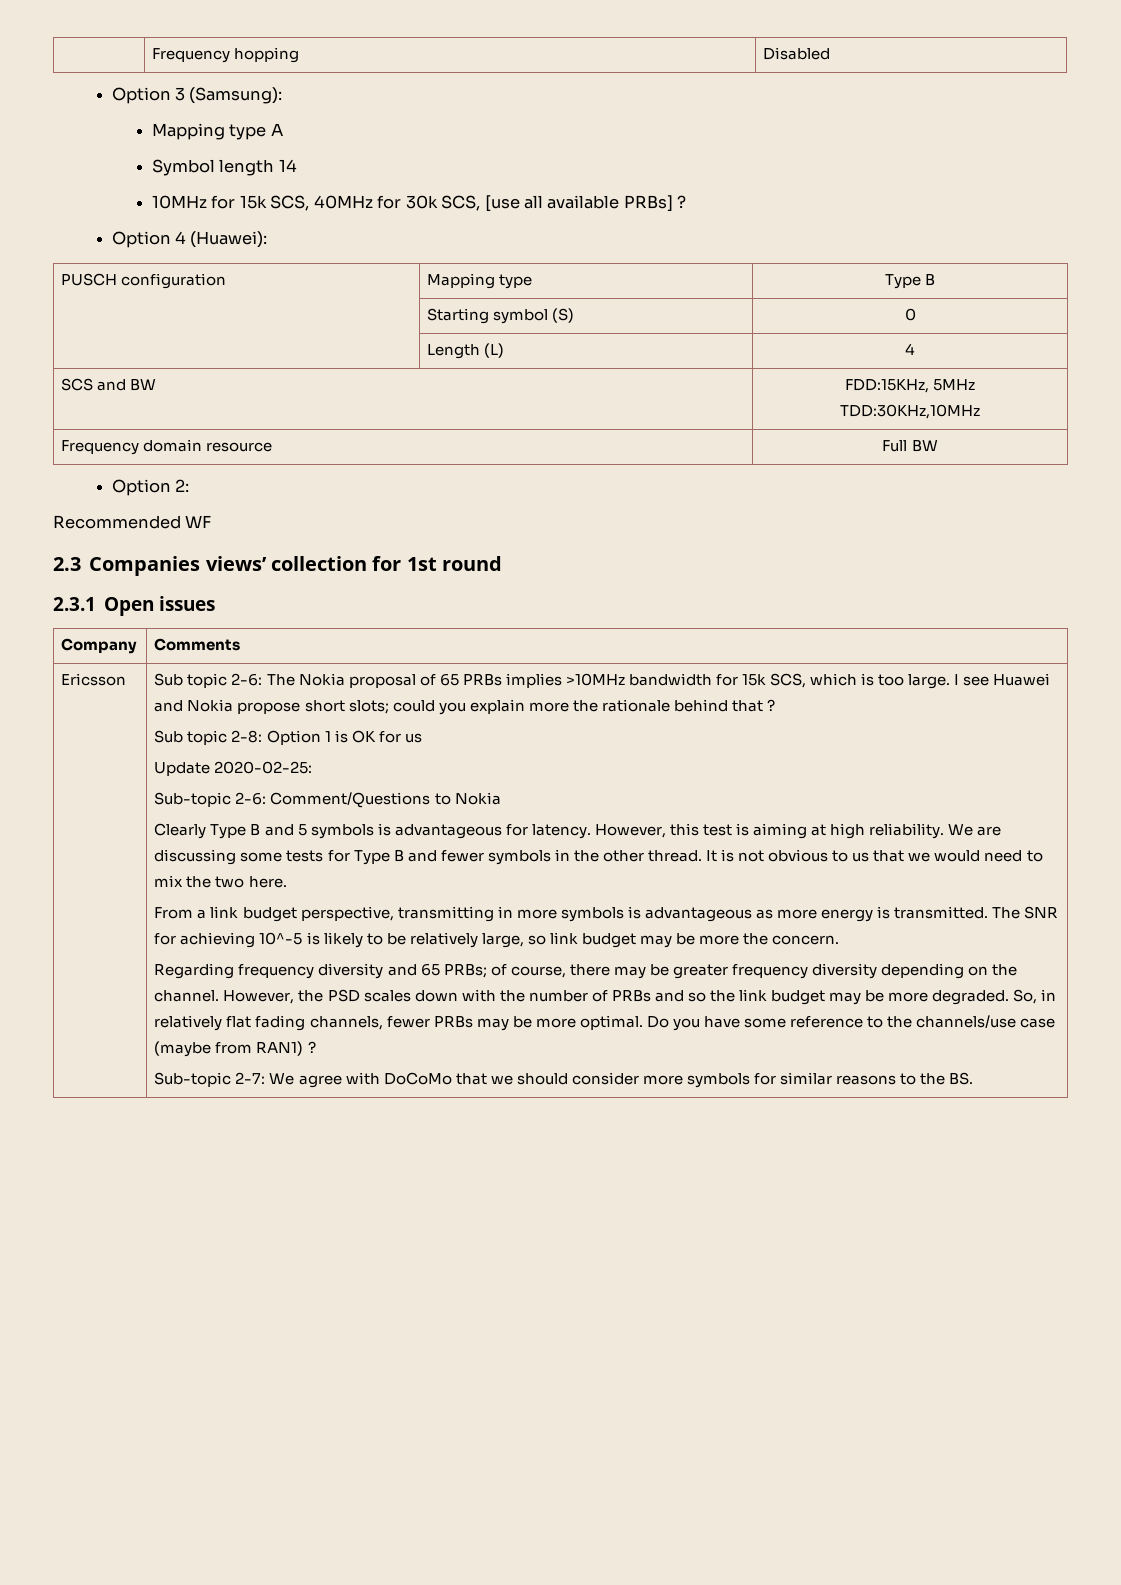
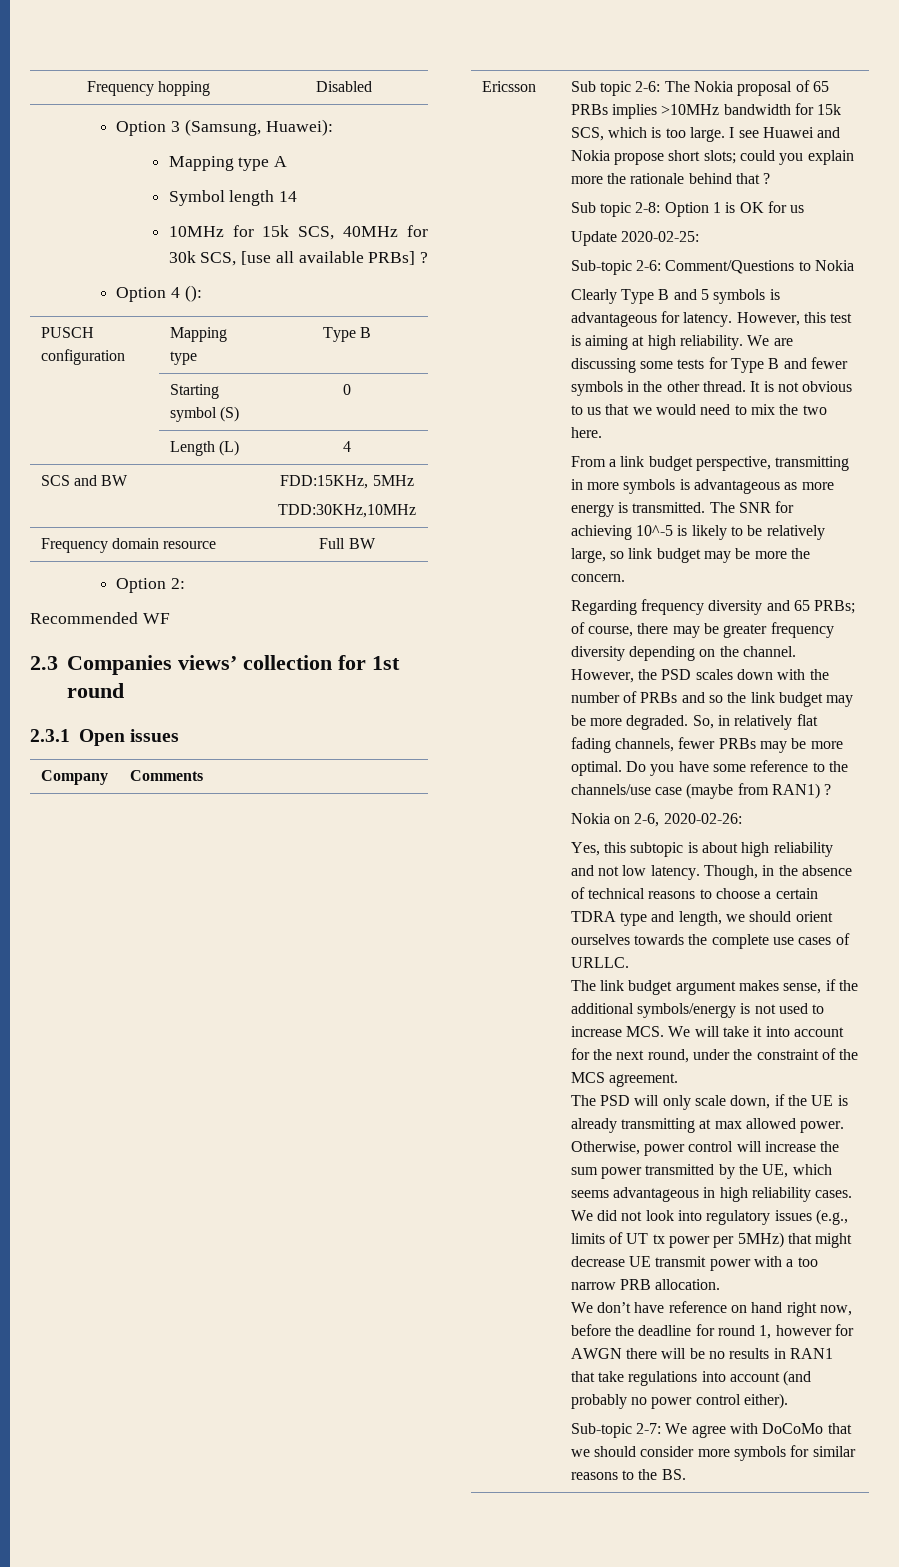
- Option 3 (Samsung):
+ Option 3 (Samsung, Huawei):
- Option 4 (Huawei):
+ Option 4 ():
+ Nokia on 2-6, 2020-02-26:
+ Yes, this subtopic is about high reliability and not low latency. Though, in the absence of technical reasons to choose a certain TDRA type and length, we should orient ourselves towards the complete use cases of URLLC.
+ The link budget argument makes sense, if the additional symbols/energy is not used to increase MCS. We will take it into account for the next round, under the constraint of the MCS agreement.
+ The PSD will only scale down, if the UE is already transmitting at max allowed power. Otherwise, power control will increase the sum power transmitted by the UE, which seems advantageous in high reliability cases. We did not look into regulatory issues (e.g., limits of UT tx power per 5MHz) that might decrease UE transmit power with a too narrow PRB allocation.
+ We don’t have reference on hand right now, before the deadline for round 1, however for AWGN there will be no results in RAN1 that take regulations into account (and probably no power control either).

